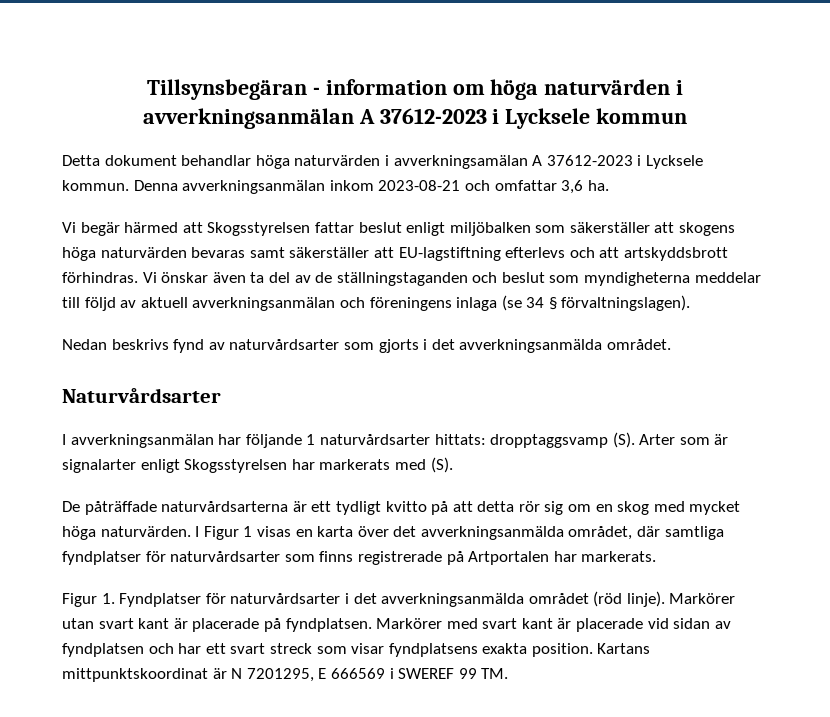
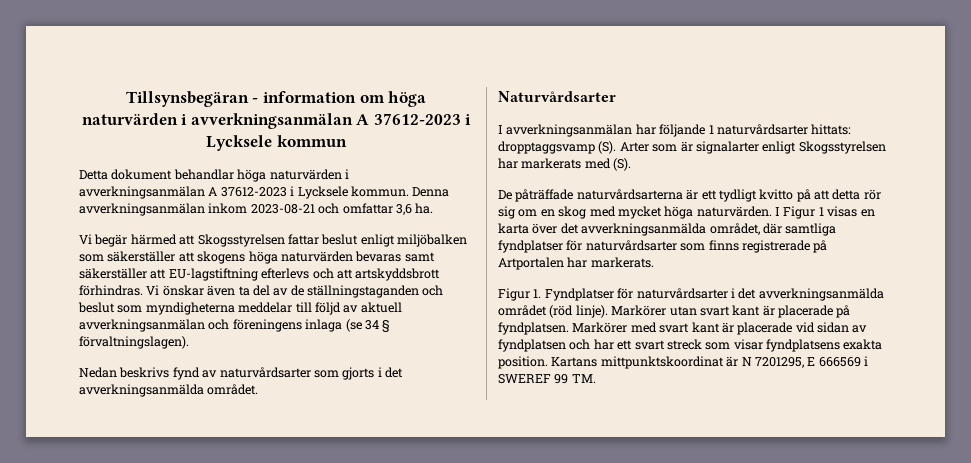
- Detta dokument behandlar höga naturvärden i avverkningsamälan A 37612-2023 i Lycksele kommun.
+ Detta dokument behandlar höga naturvärden i avverkningsanmälan A 37612-2023 i Lycksele kommun.

